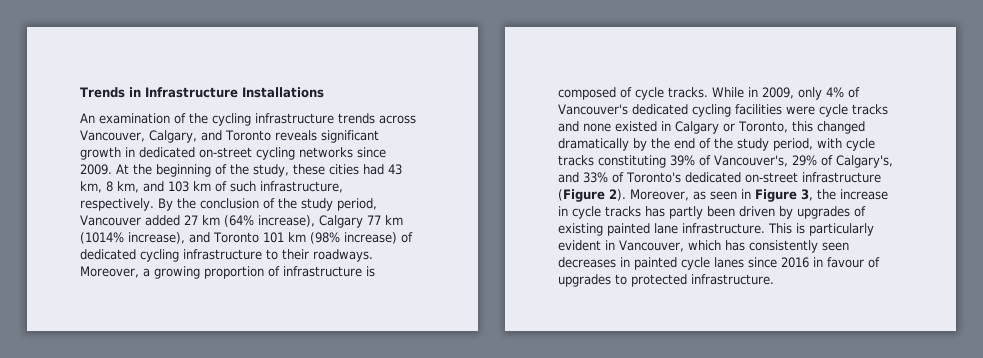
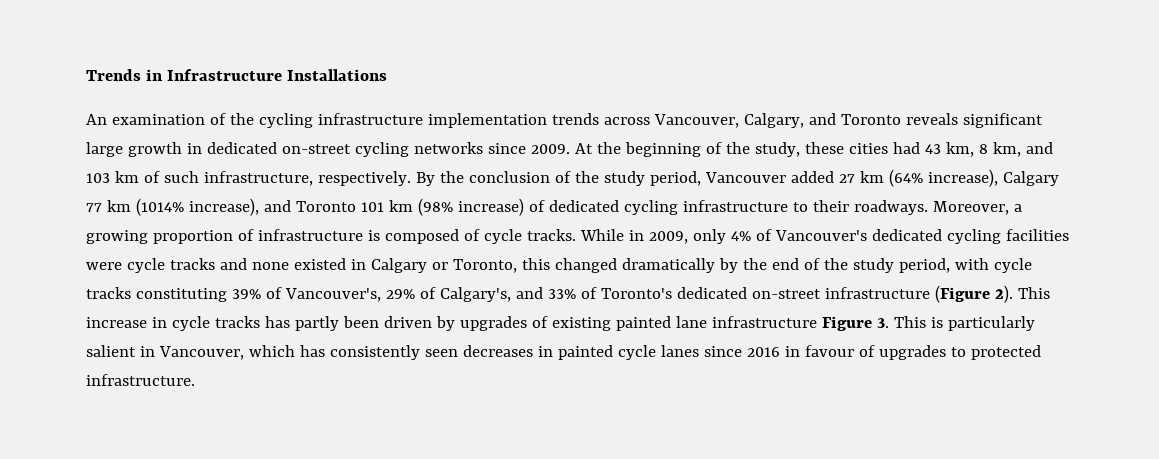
- An examination of the cycling infrastructure trends across Vancouver, Calgary, and Toronto reveals significant growth in dedicated on-street cycling networks since 2009.
+ An examination of the cycling infrastructure implementation trends across Vancouver, Calgary, and Toronto reveals significant large growth in dedicated on-street cycling networks since 2009.
- Moreover, as seen in Figure 3, the increase in cycle tracks has partly been driven by upgrades of existing painted lane infrastructure. This is particularly evident in Vancouver, which has consistently seen decreases in painted cycle lanes since 2016 in favour of upgrades to protected infrastructure.
+ This increase in cycle tracks has partly been driven by upgrades of existing painted lane infrastructure Figure 3. This is particularly salient in Vancouver, which has consistently seen decreases in painted cycle lanes since 2016 in favour of upgrades to protected infrastructure.

